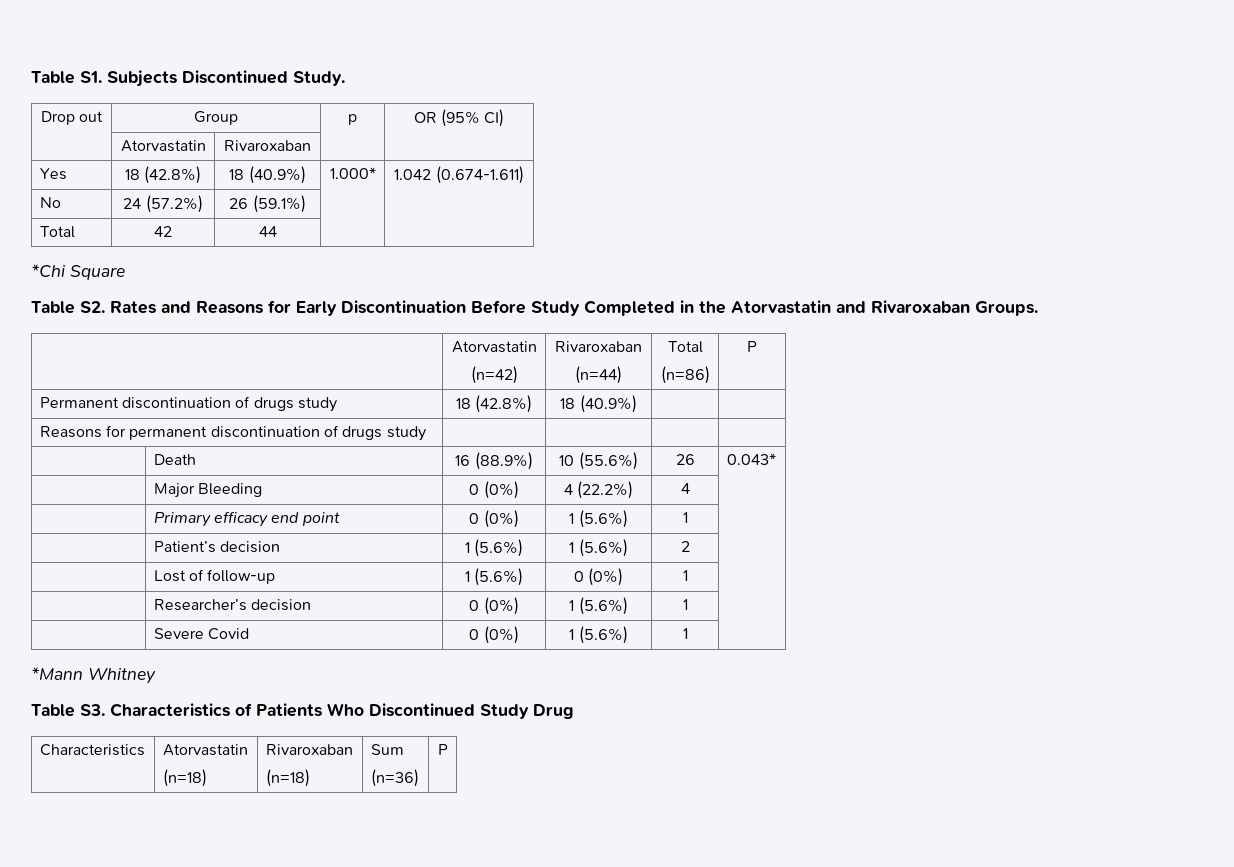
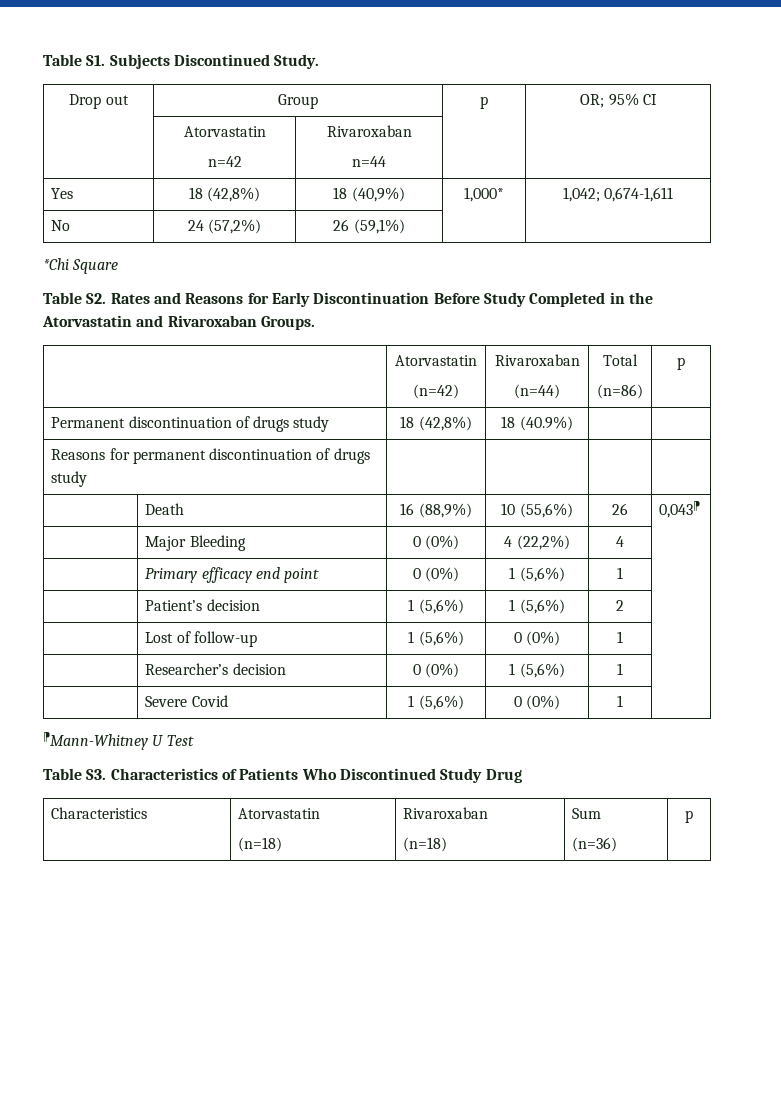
- Drop out | Group | p | OR (95% CI)
- | Atorvastatin | Rivaroxaban | |
+ Drop out | Group | p | OR; 95% CI
+ | Atorvastatin
+ n=42 | Rivaroxaban
+ n=44 | |
- Yes | 18 (42.8%) | 18 (40.9%) | 1.000* | 1.042 (0.674-1.611)
+ Yes | 18 (42,8%) | 18 (40,9%) | 1,000* | 1,042; 0,674-1,611
- No | 24 (57.2%) | 26 (59.1%) | |
- Total | 42 | 44 | |
+ No | 24 (57,2%) | 26 (59,1%) | |
  Table S2. Rates and Reasons for Early Discontinuation Before Study Completed in the Atorvastatin and Rivaroxaban Groups.
  | Atorvastatin
  (n=42) | Rivaroxaban
  (n=44) | Total
- (n=86) | P
+ (n=86) | p
- Permanent discontinuation of drugs study | 18 (42.8%) | 18 (40.9%) | |
+ Permanent discontinuation of drugs study | 18 (42,8%) | 18 (40.9%) | |
- | Death | 16 (88.9%) | 10 (55.6%) | 26 | 0.043*
+ | Death | 16 (88,9%) | 10 (55,6%) | 26 | 0,043⁋
- | Major Bleeding | 0 (0%) | 4 (22.2%) | 4 |
+ | Major Bleeding | 0 (0%) | 4 (22,2%) | 4 |
- | Primary efficacy end point | 0 (0%) | 1 (5.6%) | 1 |
+ | Primary efficacy end point | 0 (0%) | 1 (5,6%) | 1 |
- | Patient’s decision | 1 (5.6%) | 1 (5.6%) | 2 |
+ | Patient’s decision | 1 (5,6%) | 1 (5,6%) | 2 |
- | Lost of follow-up | 1 (5.6%) | 0 (0%) | 1 |
+ | Lost of follow-up | 1 (5,6%) | 0 (0%) | 1 |
- | Researcher’s decision | 0 (0%) | 1 (5.6%) | 1 |
+ | Researcher’s decision | 0 (0%) | 1 (5,6%) | 1 |
- | Severe Covid | 0 (0%) | 1 (5.6%) | 1 |
- *Mann Whitney
+ | Severe Covid | 1 (5,6%) | 0 (0%) | 1 |
+ ⁋Mann-Whitney U Test
  Characteristics | Atorvastatin
  (n=18) | Rivaroxaban
  (n=18) | Sum
- (n=36) | P
+ (n=36) | p

